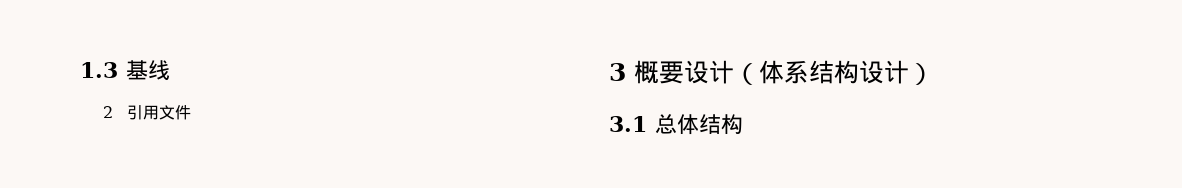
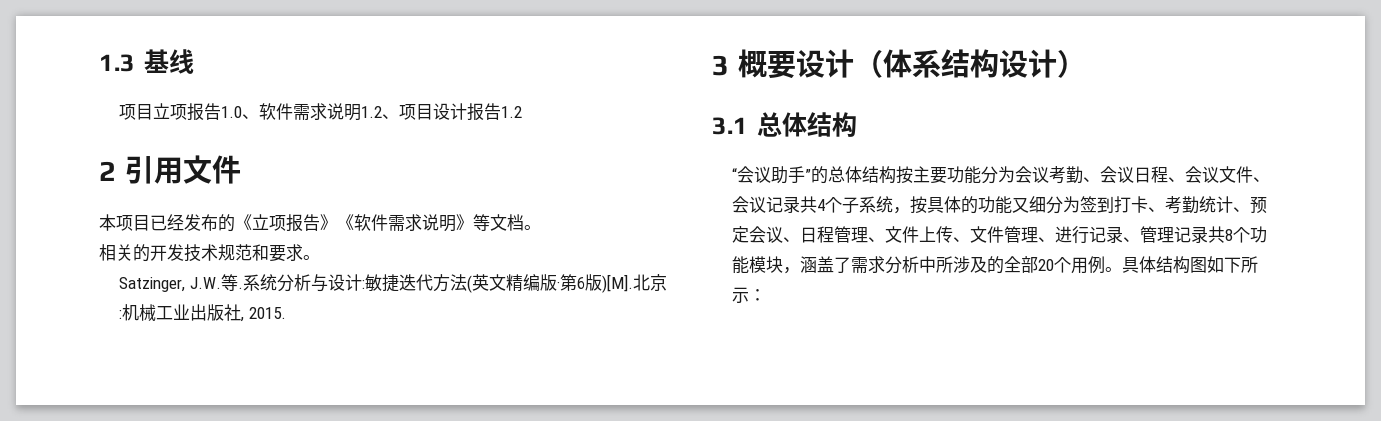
+ 项目立项报告1.0、软件需求说明1.2、项目设计报告1.2
  2引用文件
+ 本项目已经发布的《立项报告》《软件需求说明》等文档。
+ 相关的开发技术规范和要求。
+ Satzinger, J.W.等.系统分析与设计:敏捷迭代方法(英文精编版·第6版)[M].北京:机械工业出版社, 2015.
+ “会议助手”的总体结构按主要功能分为会议考勤、会议日程、会议文件、会议记录共4个子系统，按具体的功能又细分为签到打卡、考勤统计、预定会议、日程管理、文件上传、文件管理、进行记录、管理记录共8个功能模块，涵盖了需求分析中所涉及的全部20个用例。具体结构图如下所示：

